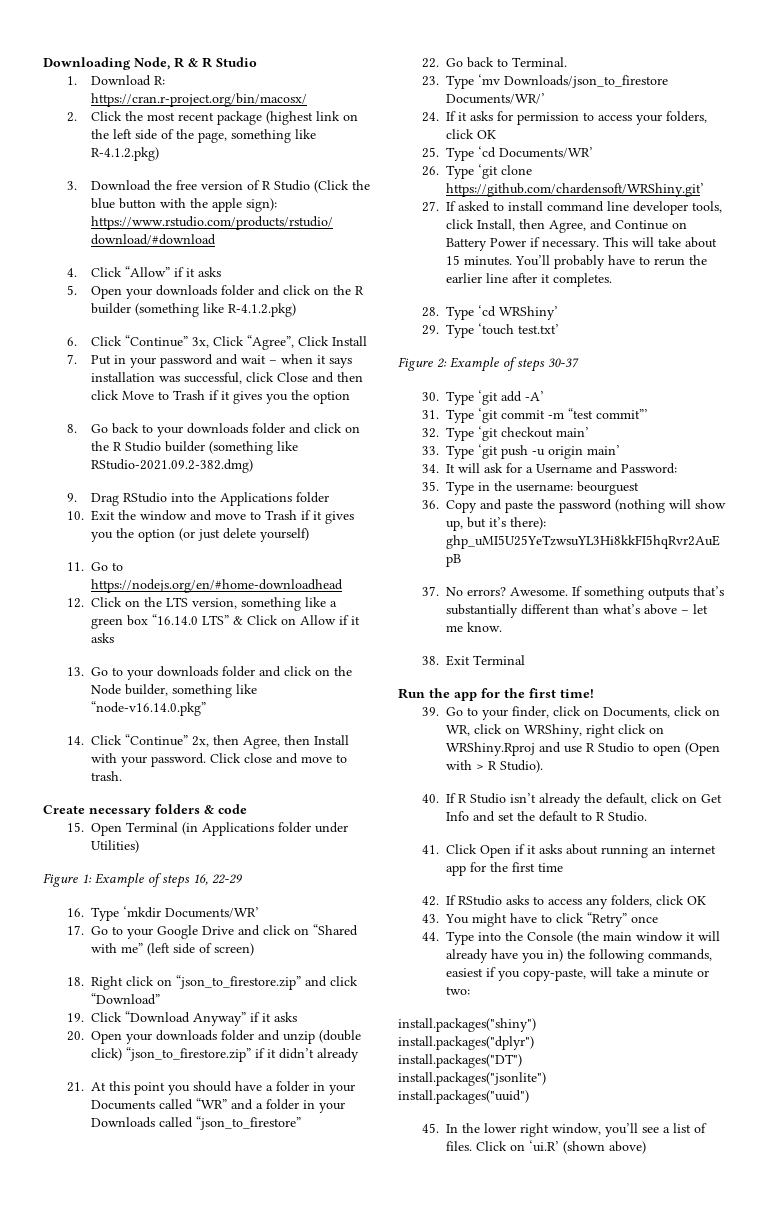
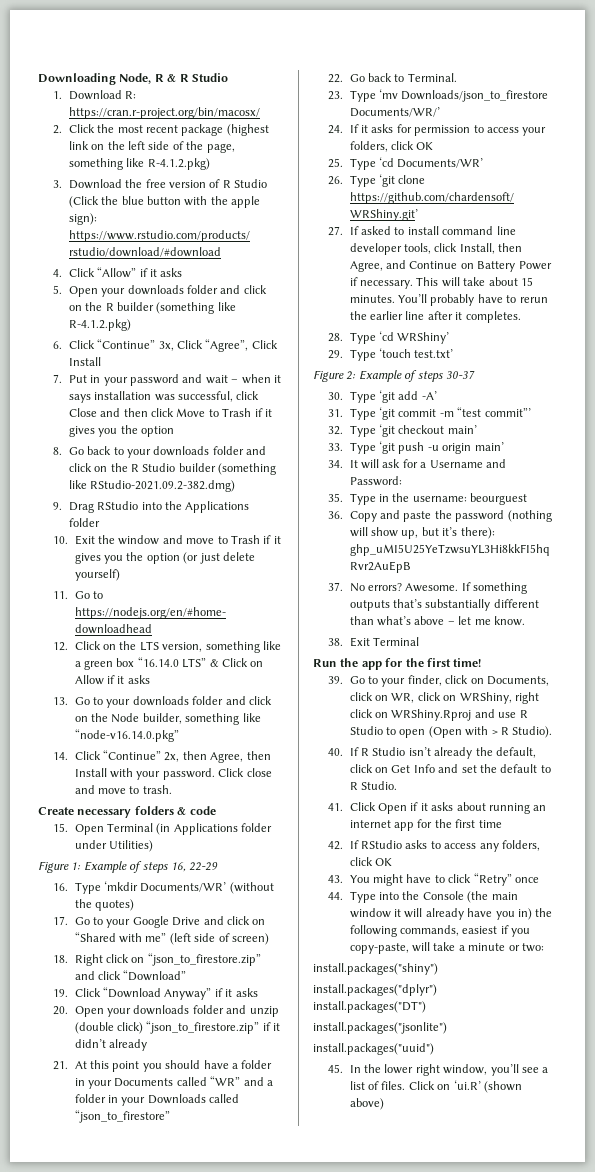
- 16. Type ‘mkdir Documents/WR’
+ 16. Type ‘mkdir Documents/WR’ (without the quotes)

